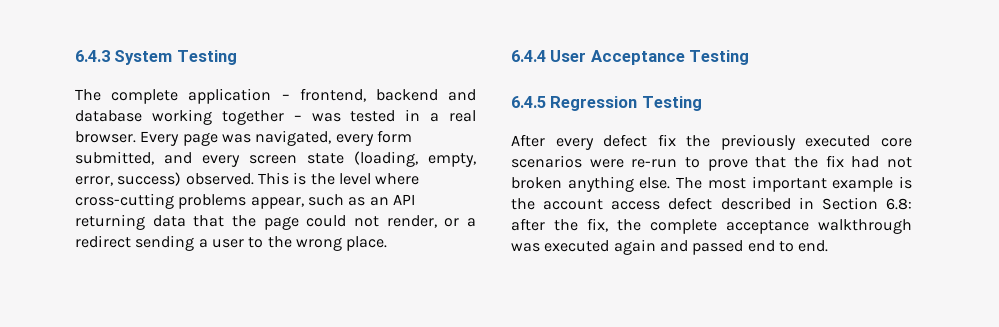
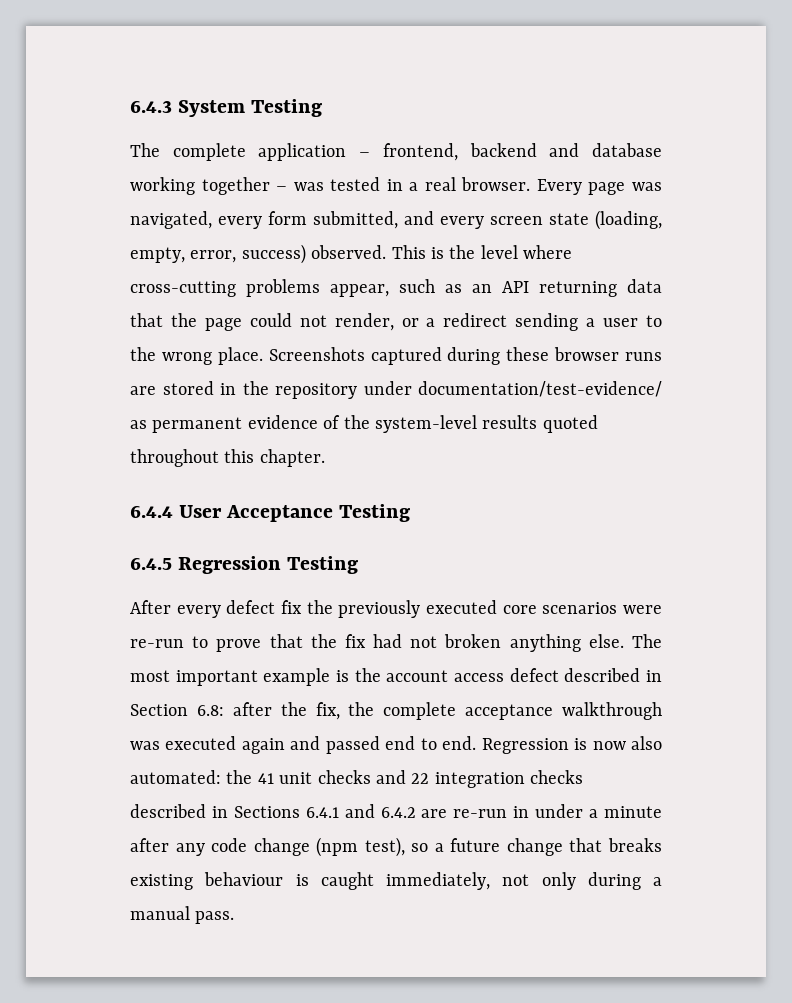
+ Screenshots captured during these browser runs are stored in the repository under documentation/test-evidence/ as permanent evidence of the system-level results quoted throughout this chapter.
+ Regression is now also automated: the 41 unit checks and 22 integration checks described in Sections 6.4.1 and 6.4.2 are re-run in under a minute after any code change (npm test), so a future change that breaks existing behaviour is caught immediately, not only during a manual pass.

